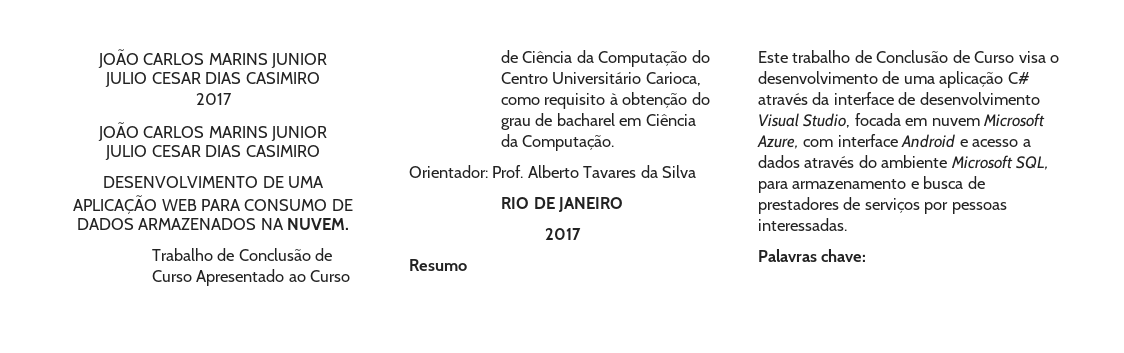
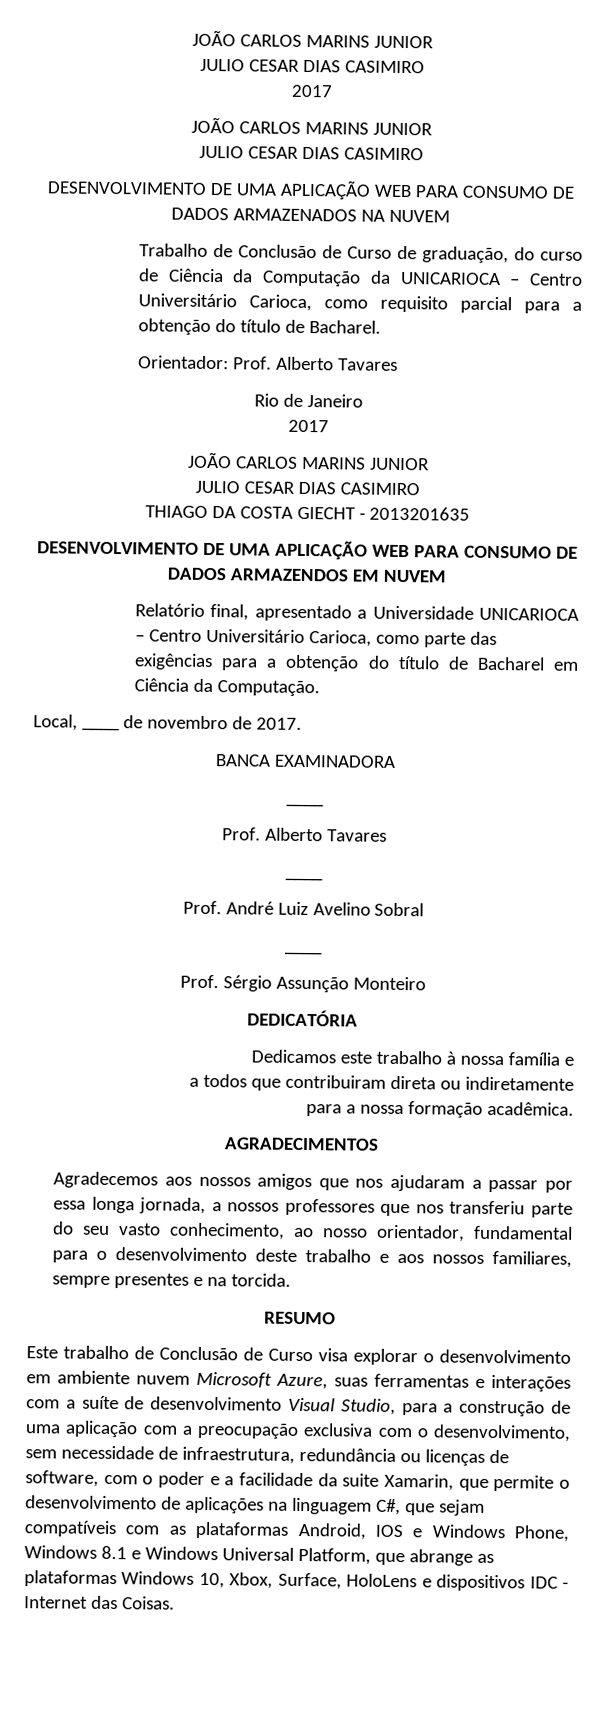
- DESENVOLVIMENTO DE UMA APLICAÇÃO WEB PARA CONSUMO DE DADOS ARMAZENADOS NA NUVEM.
+ DESENVOLVIMENTO DE UMA APLICAÇÃO WEB PARA CONSUMO DE DADOS ARMAZENADOS NA NUVEM
- Trabalho de Conclusão de Curso Apresentado ao Curso de Ciência da Computação do Centro Universitário Carioca, como requisito à obtenção do grau de bacharel em Ciência da Computação.
- Orientador: Prof. Alberto Tavares da Silva
- RIO DE JANEIRO
+ Trabalho de Conclusão de Curso de graduação, do curso de Ciência da Computação da UNICARIOCA – Centro Universitário Carioca, como requisito parcial para a obtenção do título de Bacharel.
+ Orientador: Prof. Alberto Tavares
+ Rio de Janeiro
  2017
- Resumo
+ JOÃO CARLOS MARINS JUNIOR
+ JULIO CESAR DIAS CASIMIRO
+ THIAGO DA COSTA GIECHT - 2013201635
+ DESENVOLVIMENTO DE UMA APLICAÇÃO WEB PARA CONSUMO DE DADOS ARMAZENDOS EM NUVEM
+ Relatório final, apresentado a Universidade UNICARIOCA – Centro Universitário Carioca, como parte das exigências para a obtenção do título de Bacharel em Ciência da Computação.
+ Local, ____ de novembro de 2017.
+ BANCA EXAMINADORA
+ ____
+ Prof. Alberto Tavares
+ ____
+ Prof. André Luiz Avelino Sobral
+ ____
+ Prof. Sérgio Assunção Monteiro
+ DEDICATÓRIA
+ Dedicamos este trabalho à nossa família e
+ a todos que contribuiram direta ou indiretamente
+ para a nossa formação acadêmica.
+ AGRADECIMENTOS
+ Agradecemos aos nossos amigos que nos ajudaram a passar por essa longa jornada, a nossos professores que nos transferiu parte do seu vasto conhecimento, ao nosso orientador, fundamental para o desenvolvimento deste trabalho e aos nossos familiares, sempre presentes e na torcida.
+ RESUMO
- Este trabalho de Conclusão de Curso visa o desenvolvimento de uma aplicação C# através da interface de desenvolvimento Visual Studio, focada em nuvem Microsoft Azure, com interface Android e acesso a dados através do ambiente Microsoft SQL, para armazenamento e busca de prestadores de serviços por pessoas interessadas.
- Palavras chave:
+ Este trabalho de Conclusão de Curso visa explorar o desenvolvimento em ambiente nuvem Microsoft Azure, suas ferramentas e interações com a suíte de desenvolvimento Visual Studio, para a construção de uma aplicação com a preocupação exclusiva com o desenvolvimento, sem necessidade de infraestrutura, redundância ou licenças de software, com o poder e a facilidade da suite Xamarin, que permite o desenvolvimento de aplicações na linguagem C#, que sejam compatíveis com as plataformas Android, IOS e Windows Phone, Windows 8.1 e Windows Universal Platform, que abrange as plataformas Windows 10, Xbox, Surface, HoloLens e dispositivos IDC - Internet das Coisas.

